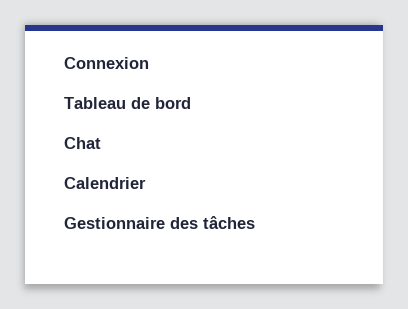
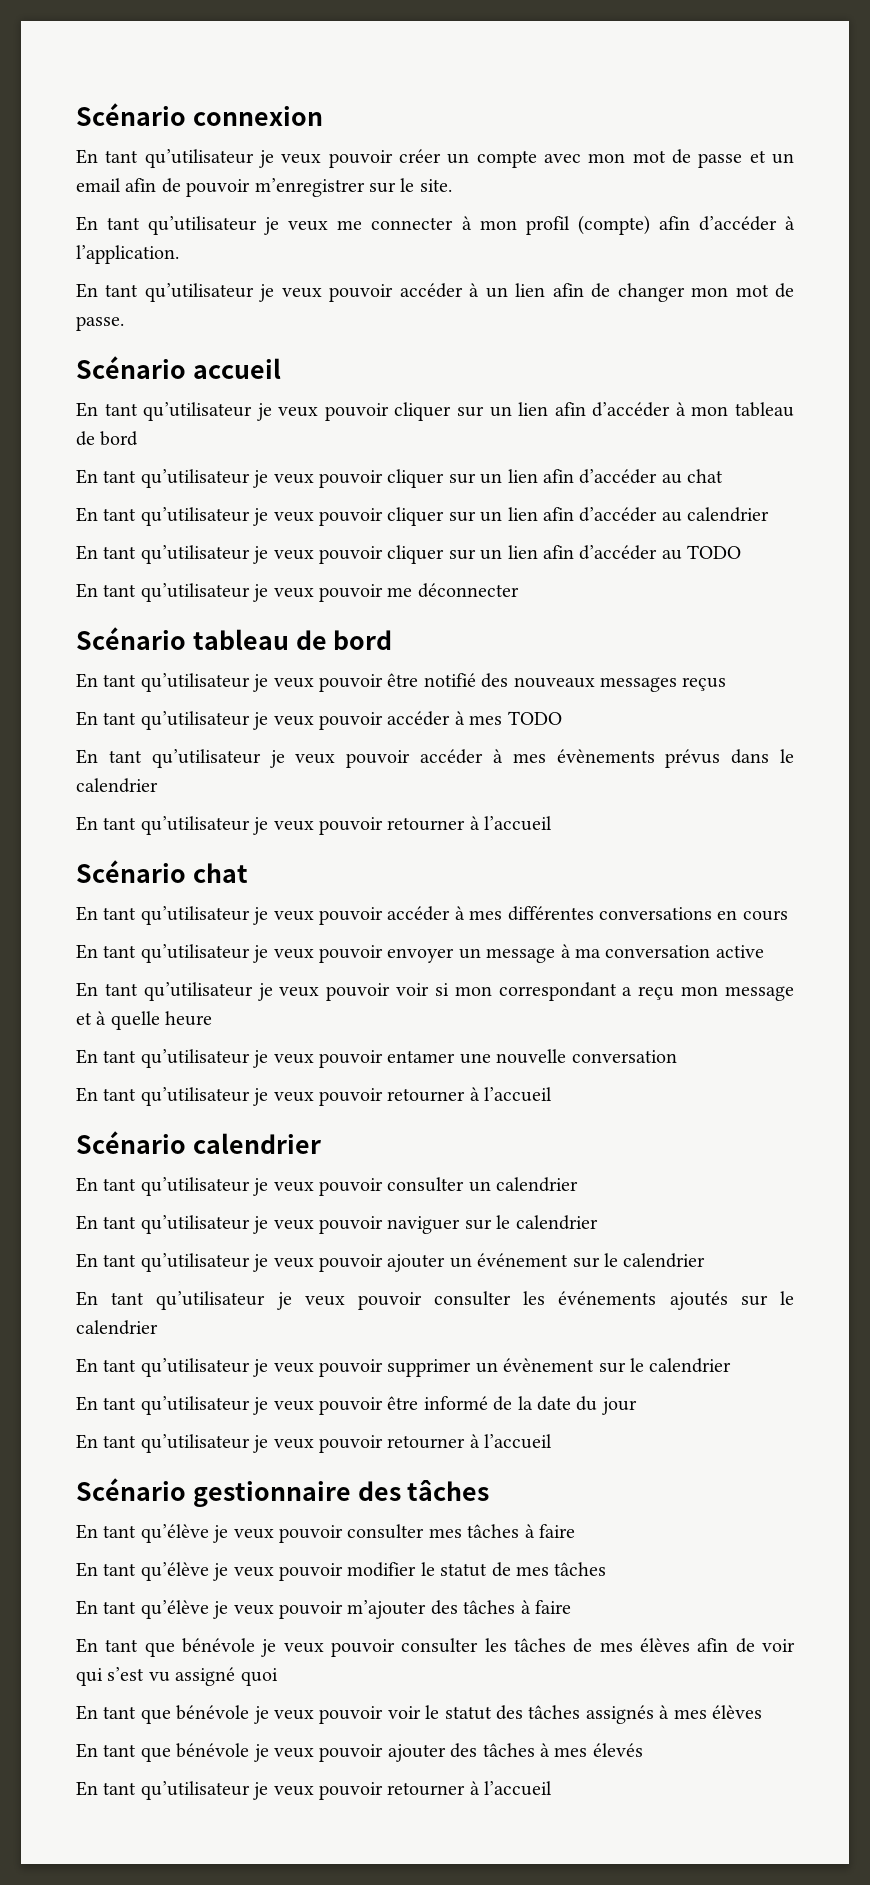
- Connexion
- Tableau de bord
- Chat
- Calendrier
- Gestionnaire des tâches
+ Scénario connexion
+ En tant qu’utilisateur je veux pouvoir créer un compte avec mon mot de passe et un email afin de pouvoir m’enregistrer sur le site.
+ En tant qu’utilisateur je veux me connecter à mon profil (compte) afin d’accéder à l’application.
+ En tant qu’utilisateur je veux pouvoir accéder à un lien afin de changer mon mot de passe.
+ Scénario accueil
+ En tant qu’utilisateur je veux pouvoir cliquer sur un lien afin d’accéder à mon tableau de bord
+ En tant qu’utilisateur je veux pouvoir cliquer sur un lien afin d’accéder au chat
+ En tant qu’utilisateur je veux pouvoir cliquer sur un lien afin d’accéder au calendrier
+ En tant qu’utilisateur je veux pouvoir cliquer sur un lien afin d’accéder au TODO
+ En tant qu’utilisateur je veux pouvoir me déconnecter
+ Scénario tableau de bord
+ En tant qu’utilisateur je veux pouvoir être notifié des nouveaux messages reçus
+ En tant qu’utilisateur je veux pouvoir accéder à mes TODO
+ En tant qu’utilisateur je veux pouvoir accéder à mes évènements prévus dans le calendrier
+ En tant qu’utilisateur je veux pouvoir retourner à l’accueil
+ Scénario chat
+ En tant qu’utilisateur je veux pouvoir accéder à mes différentes conversations en cours
+ En tant qu’utilisateur je veux pouvoir envoyer un message à ma conversation active
+ En tant qu’utilisateur je veux pouvoir voir si mon correspondant a reçu mon message et à quelle heure
+ En tant qu’utilisateur je veux pouvoir entamer une nouvelle conversation
+ En tant qu’utilisateur je veux pouvoir retourner à l’accueil
+ Scénario calendrier
+ En tant qu’utilisateur je veux pouvoir consulter un calendrier
+ En tant qu’utilisateur je veux pouvoir naviguer sur le calendrier
+ En tant qu’utilisateur je veux pouvoir ajouter un événement sur le calendrier
+ En tant qu’utilisateur je veux pouvoir consulter les événements ajoutés sur le calendrier
+ En tant qu’utilisateur je veux pouvoir supprimer un évènement sur le calendrier
+ En tant qu’utilisateur je veux pouvoir être informé de la date du jour
+ En tant qu’utilisateur je veux pouvoir retourner à l’accueil
+ Scénario gestionnaire des tâches
+ En tant qu’élève je veux pouvoir consulter mes tâches à faire
+ En tant qu’élève je veux pouvoir modifier le statut de mes tâches
+ En tant qu’élève je veux pouvoir m’ajouter des tâches à faire
+ En tant que bénévole je veux pouvoir consulter les tâches de mes élèves afin de voir qui s’est vu assigné quoi
+ En tant que bénévole je veux pouvoir voir le statut des tâches assignés à mes élèves
+ En tant que bénévole je veux pouvoir ajouter des tâches à mes élevés
+ En tant qu’utilisateur je veux pouvoir retourner à l’accueil

